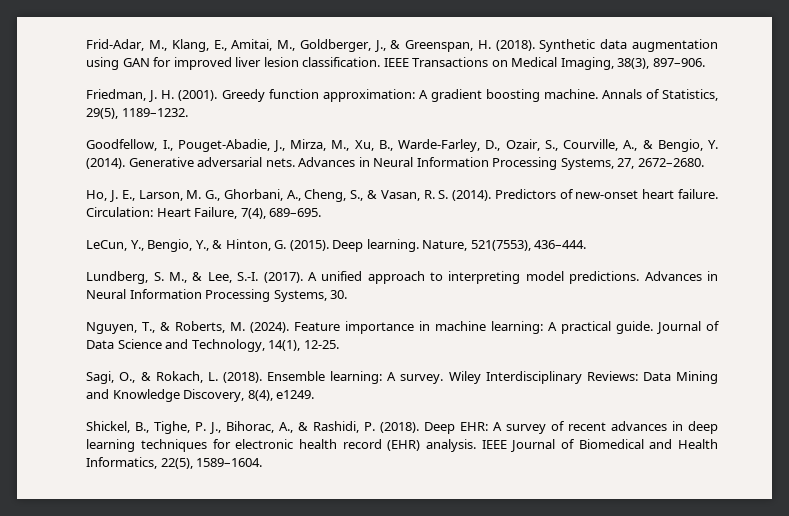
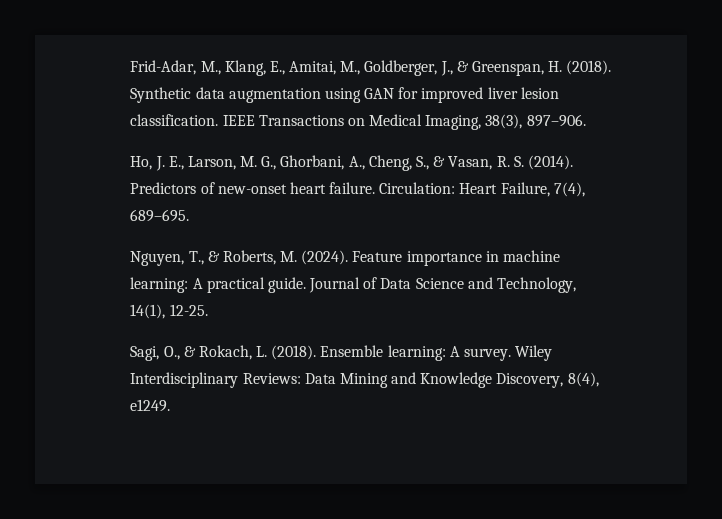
- Friedman, J. H. (2001). Greedy function approximation: A gradient boosting machine. Annals of Statistics, 29(5), 1189–1232.
- Goodfellow, I., Pouget-Abadie, J., Mirza, M., Xu, B., Warde-Farley, D., Ozair, S., Courville, A., & Bengio, Y. (2014). Generative adversarial nets. Advances in Neural Information Processing Systems, 27, 2672–2680.
- LeCun, Y., Bengio, Y., & Hinton, G. (2015). Deep learning. Nature, 521(7553), 436–444.
- Lundberg, S. M., & Lee, S.-I. (2017). A unified approach to interpreting model predictions. Advances in Neural Information Processing Systems, 30.
- Shickel, B., Tighe, P. J., Bihorac, A., & Rashidi, P. (2018). Deep EHR: A survey of recent advances in deep learning techniques for electronic health record (EHR) analysis. IEEE Journal of Biomedical and Health Informatics, 22(5), 1589–1604.

